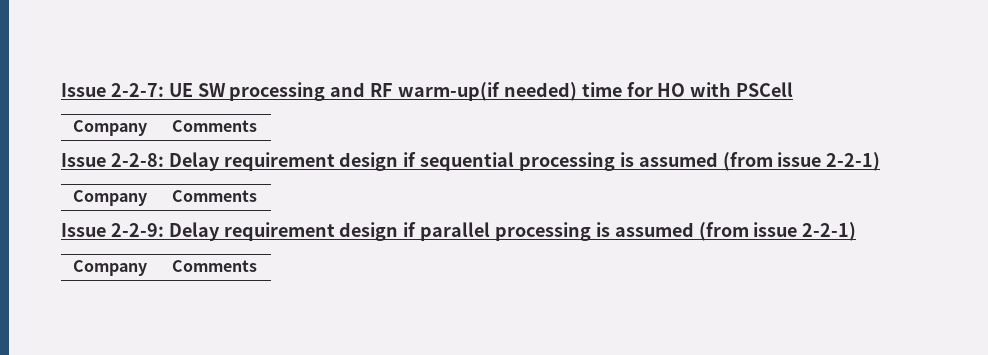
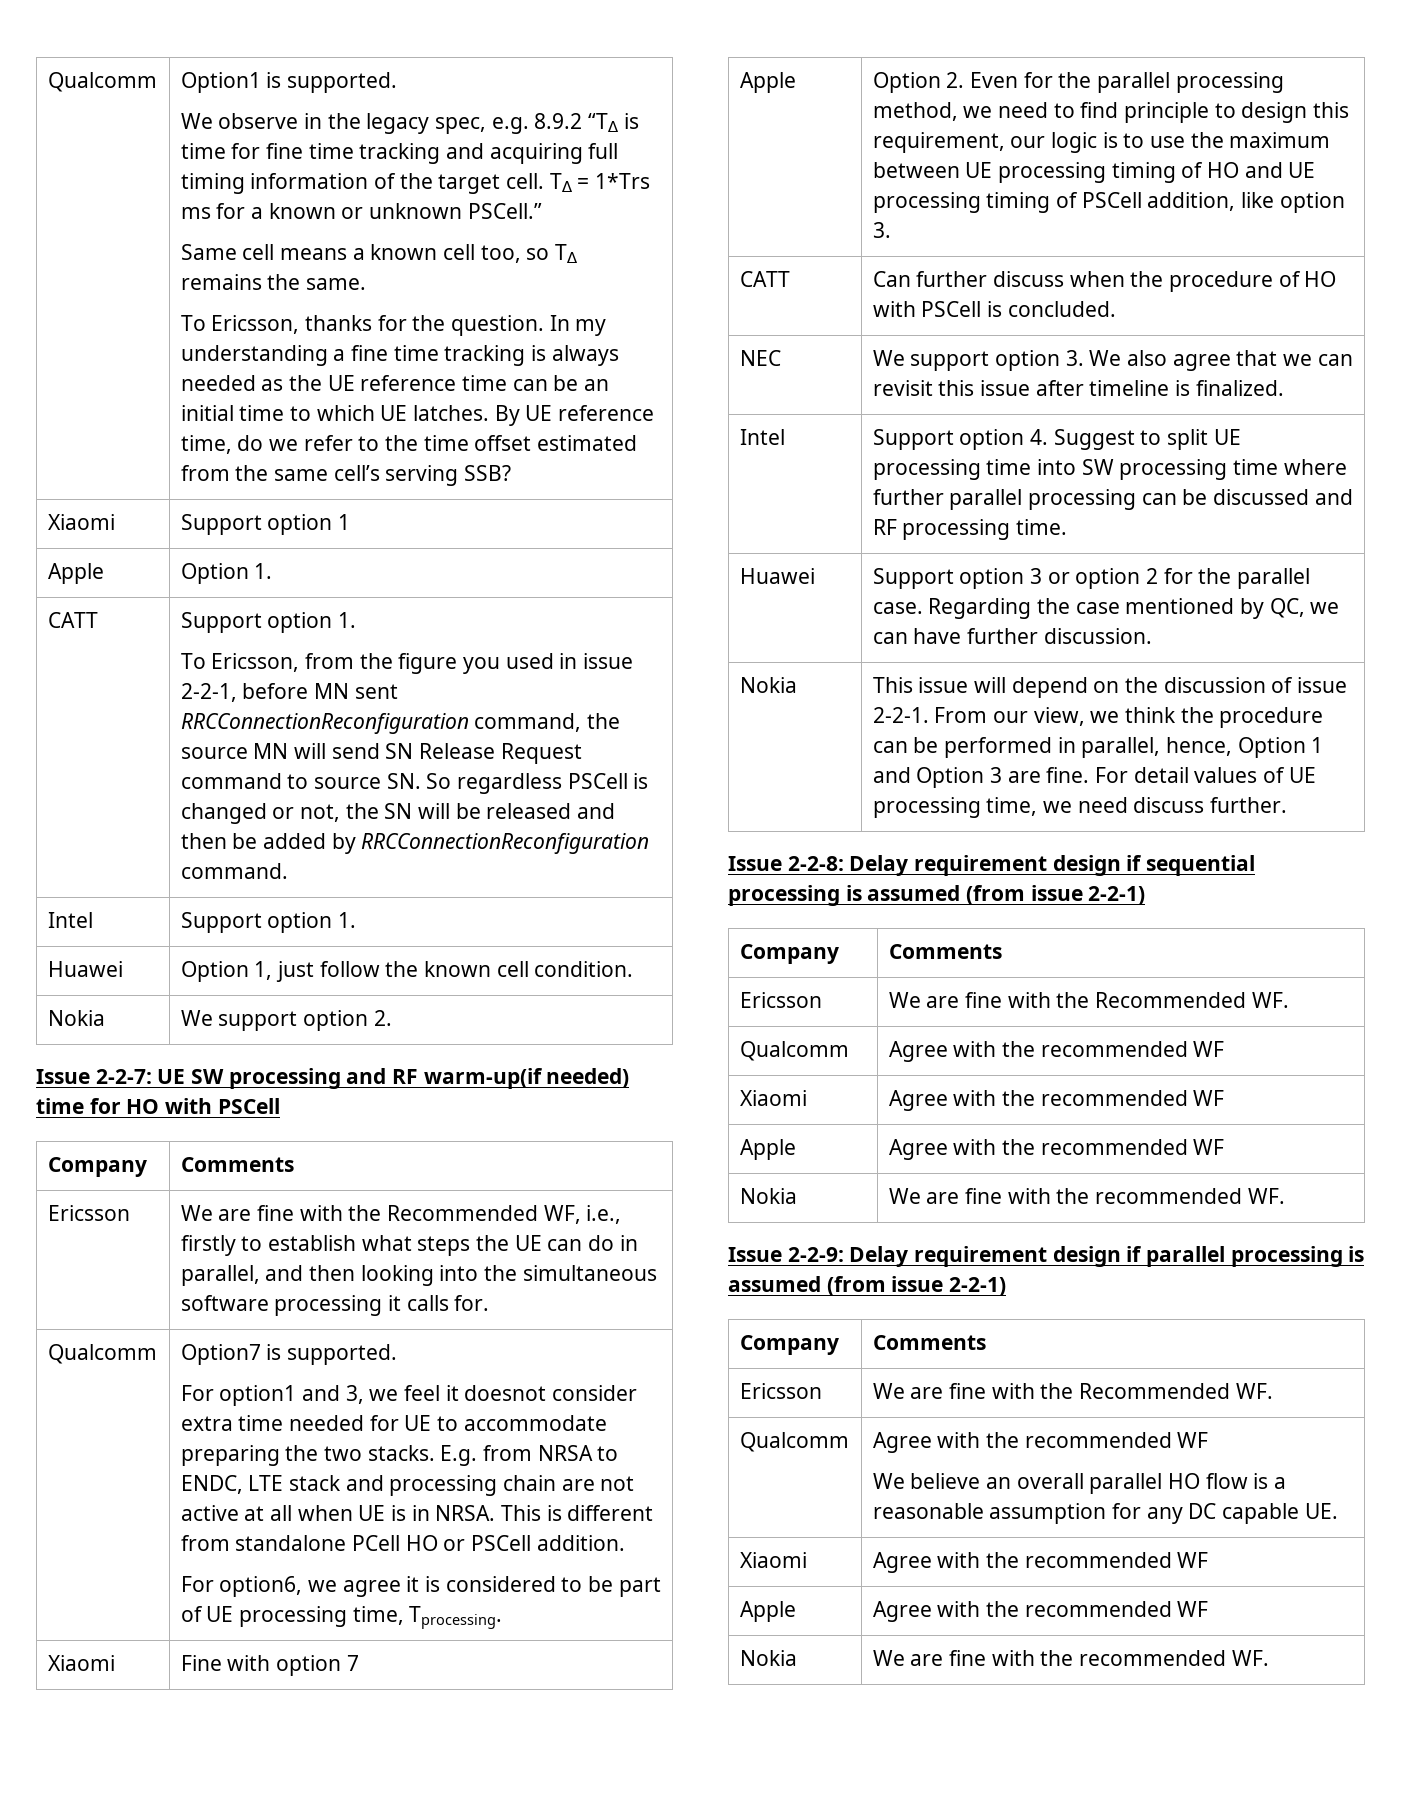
+ Qualcomm | Option1 is supported.
+ We observe in the legacy spec, e.g. 8.9.2 “T∆ is time for fine time tracking and acquiring full timing information of the target cell. T∆ = 1*Trs ms for a known or unknown PSCell.”
+ Same cell means a known cell too, so T∆ remains the same.
+ To Ericsson, thanks for the question. In my understanding a fine time tracking is always needed as the UE reference time can be an initial time to which UE latches. By UE reference time, do we refer to the time offset estimated from the same cell’s serving SSB?
+ Xiaomi | Support option 1
+ Apple | Option 1.
+ CATT | Support option 1.
+ To Ericsson, from the figure you used in issue 2-2-1, before MN sent RRCConnectionReconfiguration command, the source MN will send SN Release Request command to source SN. So regardless PSCell is changed or not, the SN will be released and then be added by RRCConnectionReconfiguration command.
+ Intel | Support option 1.
+ Huawei | Option 1, just follow the known cell condition.
+ Nokia | We support option 2.
+ Ericsson | We are fine with the Recommended WF, i.e., firstly to establish what steps the UE can do in parallel, and then looking into the simultaneous software processing it calls for.
+ Qualcomm | Option7 is supported.
+ For option1 and 3, we feel it doesnot consider extra time needed for UE to accommodate preparing the two stacks. E.g. from NRSA to ENDC, LTE stack and processing chain are not active at all when UE is in NRSA. This is different from standalone PCell HO or PSCell addition.
+ For option6, we agree it is considered to be part of UE processing time, Tprocessing.
+ Xiaomi | Fine with option 7
+ Apple | Option 2. Even for the parallel processing method, we need to find principle to design this requirement, our logic is to use the maximum between UE processing timing of HO and UE processing timing of PSCell addition, like option 3.
+ CATT | Can further discuss when the procedure of HO with PSCell is concluded.
+ NEC | We support option 3. We also agree that we can revisit this issue after timeline is finalized.
+ Intel | Support option 4. Suggest to split UE processing time into SW processing time where further parallel processing can be discussed and RF processing time.
+ Huawei | Support option 3 or option 2 for the parallel case. Regarding the case mentioned by QC, we can have further discussion.
+ Nokia | This issue will depend on the discussion of issue 2-2-1. From our view, we think the procedure can be performed in parallel, hence, Option 1 and Option 3 are fine. For detail values of UE processing time, we need discuss further.
  Issue 2-2-8: Delay requirement design if sequential processing is assumed (from issue 2-2-1)
  Company | Comments
+ Ericsson | We are fine with the Recommended WF.
+ Qualcomm | Agree with the recommended WF
+ Xiaomi | Agree with the recommended WF
+ Apple | Agree with the recommended WF
+ Nokia | We are fine with the recommended WF.
  Issue 2-2-9: Delay requirement design if parallel processing is assumed (from issue 2-2-1)
  Company | Comments
+ Ericsson | We are fine with the Recommended WF.
+ Qualcomm | Agree with the recommended WF
+ We believe an overall parallel HO flow is a reasonable assumption for any DC capable UE.
+ Xiaomi | Agree with the recommended WF
+ Apple | Agree with the recommended WF
+ Nokia | We are fine with the recommended WF.

